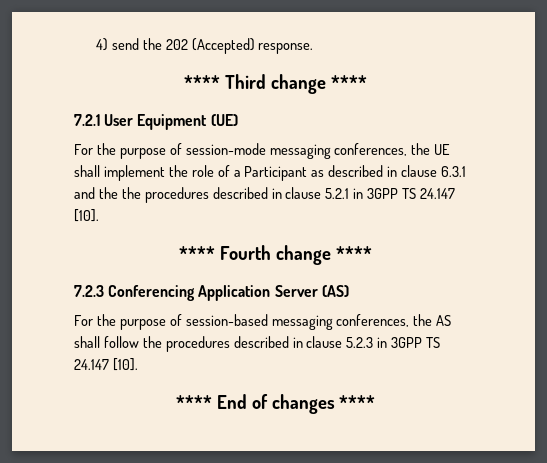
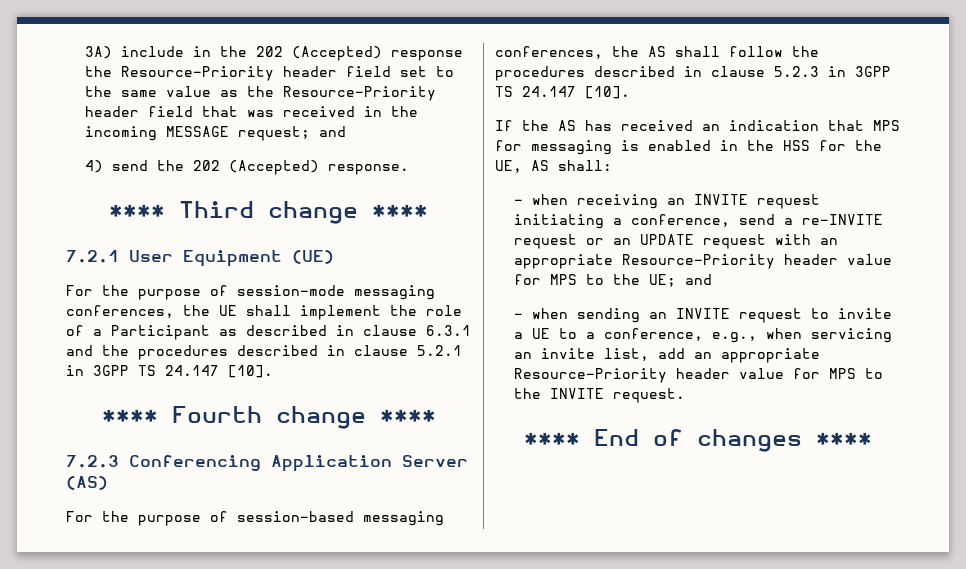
+ 3A) include in the 202 (Accepted) response the Resource-Priority header field set to the same value as the Resource-Priority header field that was received in the incoming MESSAGE request; and
- For the purpose of session-mode messaging conferences, the UE shall implement the role of a Participant as described in clause 6.3.1 and the the procedures described in clause 5.2.1 in 3GPP TS 24.147 [10].
+ For the purpose of session-mode messaging conferences, the UE shall implement the role of a Participant as described in clause 6.3.1 and the procedures described in clause 5.2.1 in 3GPP TS 24.147 [10].
+ If the AS has received an indication that MPS for messaging is enabled in the HSS for the UE, AS shall:
+ - when receiving an INVITE request initiating a conference, send a re-INVITE request or an UPDATE request with an appropriate Resource-Priority header value for MPS to the UE; and
+ - when sending an INVITE request to invite a UE to a conference, e.g., when servicing an invite list, add an appropriate Resource-Priority header value for MPS to the INVITE request.

